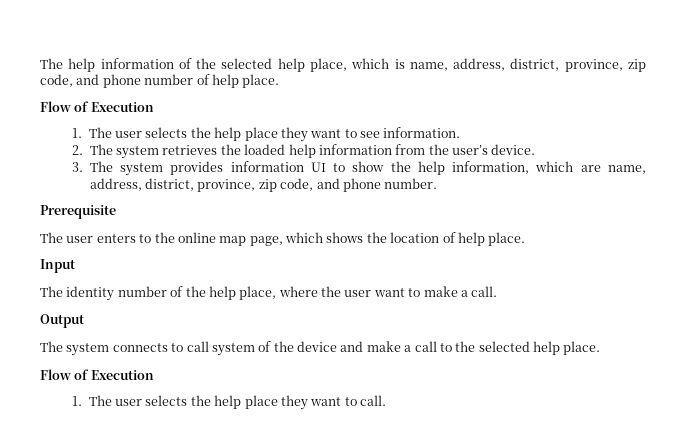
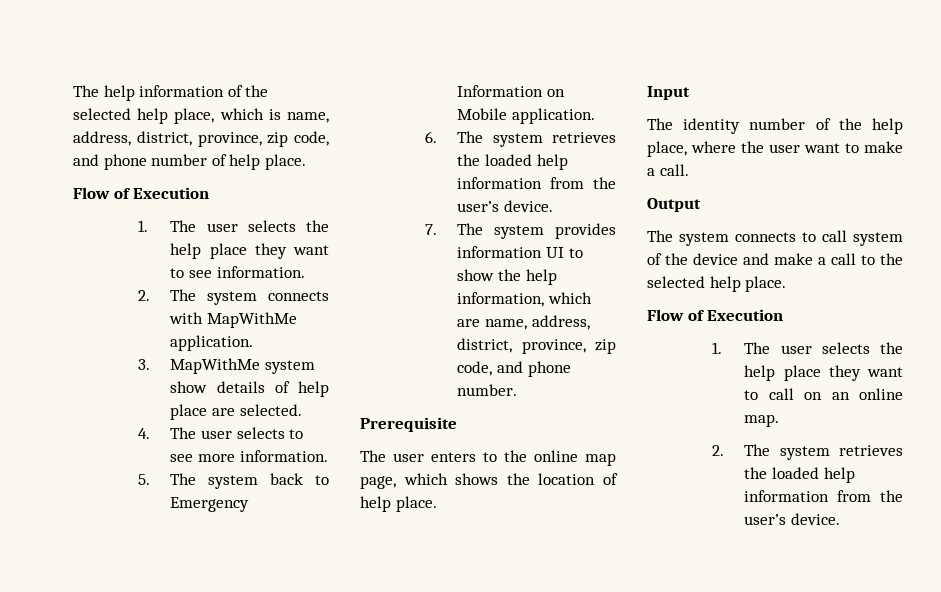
- 2. The system retrieves the loaded help information from the user’s device.
+ 2. The system connects with MapWithMe application.
+ 3. MapWithMe system show details of help place are selected.
+ 4. The user selects to see more information.
+ 5. The system back to Emergency Information on Mobile application.
+ 6. The system retrieves the loaded help information from the user’s device.
- 3. The system provides information UI to show the help information, which are name, address, district, province, zip code, and phone number.
+ 7. The system provides information UI to show the help information, which are name, address, district, province, zip code, and phone number.
- 1. The user selects the help place they want to call.
+ 1. The user selects the help place they want to call on an online map.
+ 2. The system retrieves the loaded help information from the user’s device.

